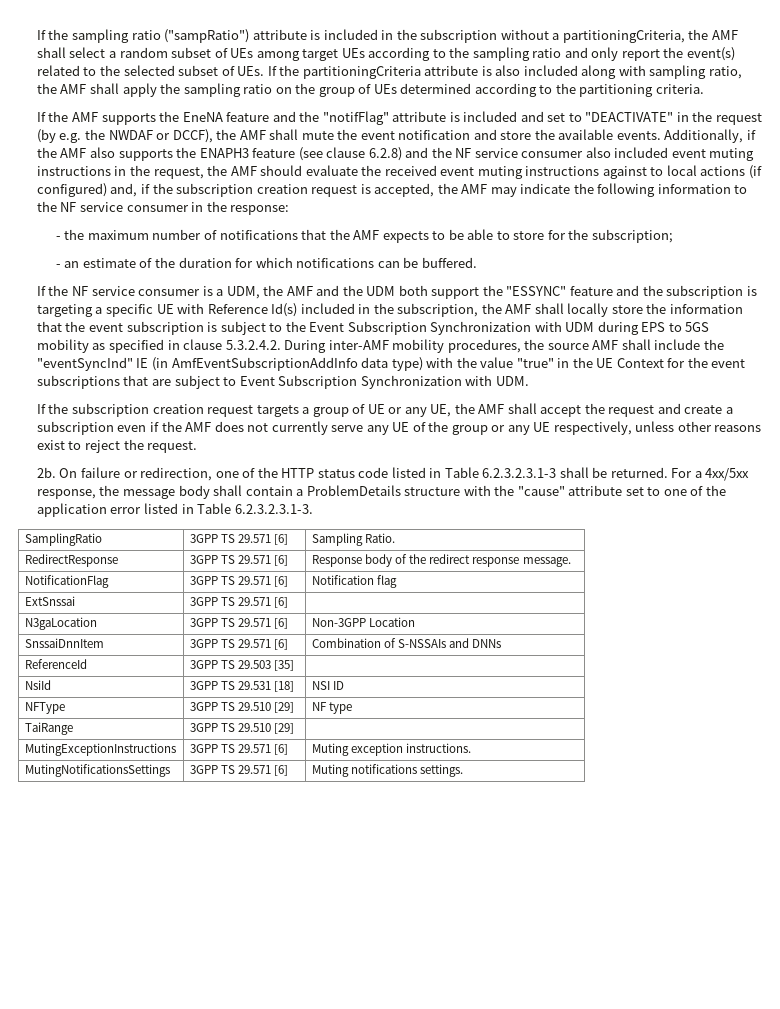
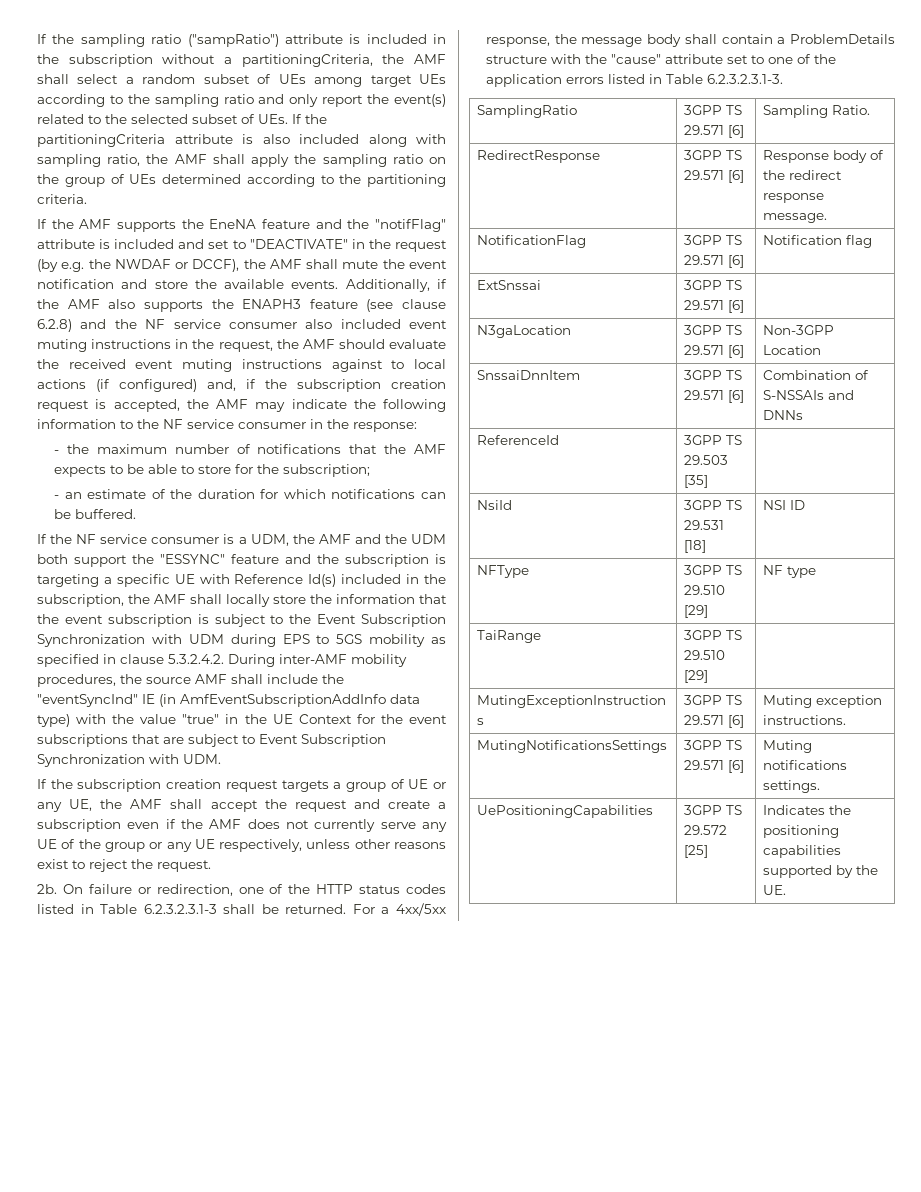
- On failure or redirection, one of the HTTP status code listed in Table 6.2.3.2.3.1-3 shall be returned.
+ On failure or redirection, one of the HTTP status codes listed in Table 6.2.3.2.3.1-3 shall be returned.
- For a 4xx/5xx response, the message body shall contain a ProblemDetails structure with the "cause" attribute set to one of the application error listed in Table 6.2.3.2.3.1-3.
+ For a 4xx/5xx response, the message body shall contain a ProblemDetails structure with the "cause" attribute set to one of the application errors listed in Table 6.2.3.2.3.1-3.
+ UePositioningCapabilities | 3GPP TS 29.572 [25] | Indicates the positioning capabilities supported by the UE.

